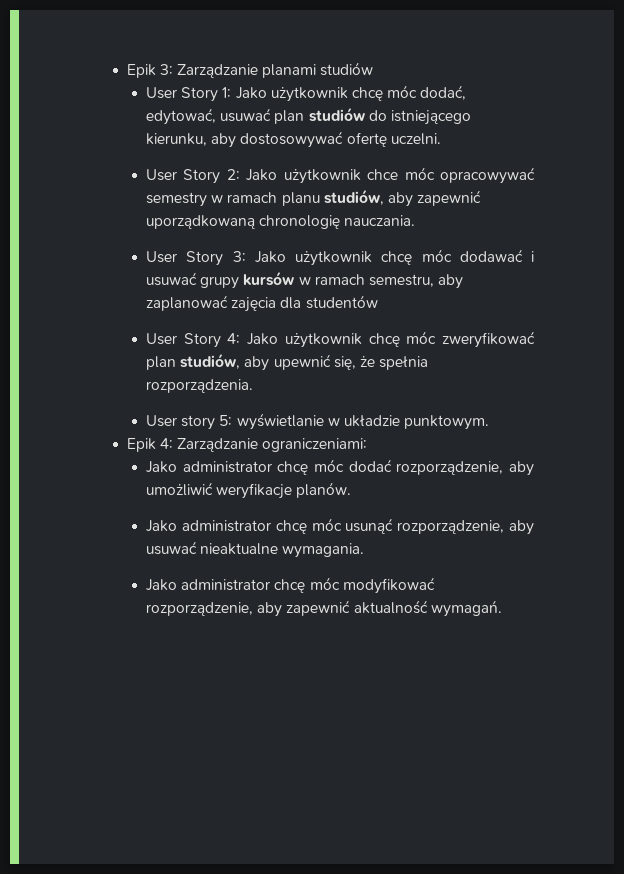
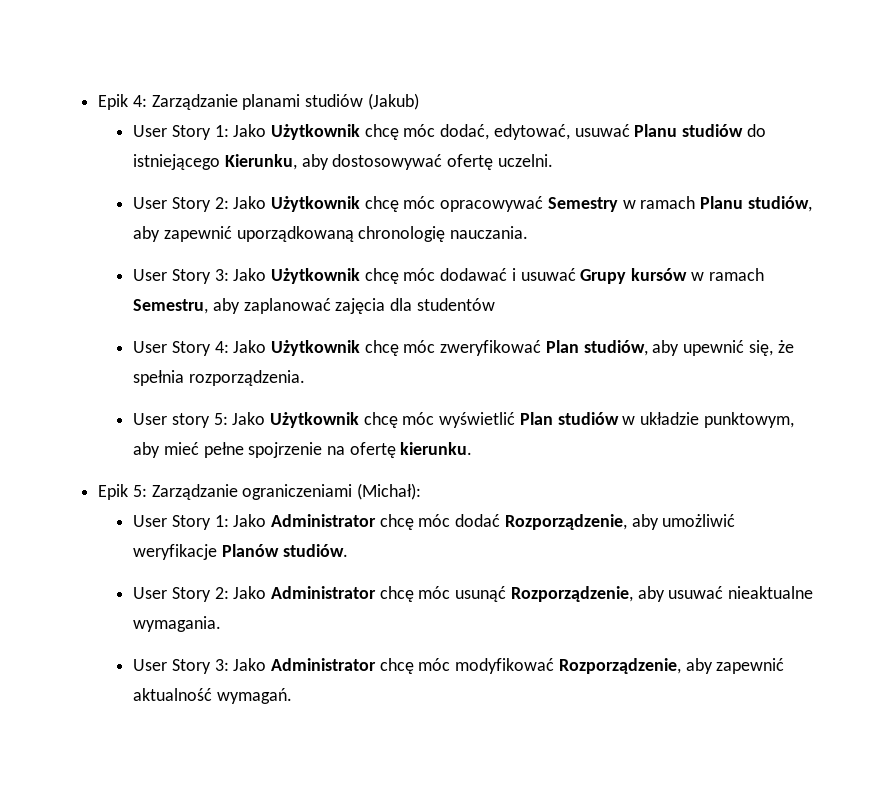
- Epik 3: Zarządzanie planami studiów
- User Story 1: Jako użytkownik chcę móc dodać, edytować, usuwać plan studiów do istniejącego kierunku, aby dostosowywać ofertę uczelni.
+ Epik 4: Zarządzanie planami studiów (Jakub)
+ User Story 1: Jako Użytkownik chcę móc dodać, edytować, usuwać Planu studiów do istniejącego Kierunku, aby dostosowywać ofertę uczelni.
- User Story 2: Jako użytkownik chce móc opracowywać semestry w ramach planu studiów, aby zapewnić uporządkowaną chronologię nauczania.
+ User Story 2: Jako Użytkownik chcę móc opracowywać Semestry w ramach Planu studiów, aby zapewnić uporządkowaną chronologię nauczania.
- User Story 3: Jako użytkownik chcę móc dodawać i usuwać grupy kursów w ramach semestru, aby zaplanować zajęcia dla studentów
+ User Story 3: Jako Użytkownik chcę móc dodawać i usuwać Grupy kursów w ramach Semestru, aby zaplanować zajęcia dla studentów
- User Story 4: Jako użytkownik chcę móc zweryfikować plan studiów, aby upewnić się, że spełnia rozporządzenia.
+ User Story 4: Jako Użytkownik chcę móc zweryfikować Plan studiów, aby upewnić się, że spełnia rozporządzenia.
- User story 5: wyświetlanie w układzie punktowym.
- Epik 4: Zarządzanie ograniczeniami:
- Jako administrator chcę móc dodać rozporządzenie, aby umożliwić weryfikacje planów.
- Jako administrator chcę móc usunąć rozporządzenie, aby usuwać nieaktualne wymagania.
+ User story 5: Jako Użytkownik chcę móc wyświetlić Plan studiów w układzie punktowym, aby mieć pełne spojrzenie na ofertę kierunku.
+ Epik 5: Zarządzanie ograniczeniami (Michał):
+ User Story 1: Jako Administrator chcę móc dodać Rozporządzenie, aby umożliwić weryfikacje Planów studiów.
+ User Story 2: Jako Administrator chcę móc usunąć Rozporządzenie, aby usuwać nieaktualne wymagania.
- Jako administrator chcę móc modyfikować rozporządzenie, aby zapewnić aktualność wymagań.
+ User Story 3: Jako Administrator chcę móc modyfikować Rozporządzenie, aby zapewnić aktualność wymagań.

